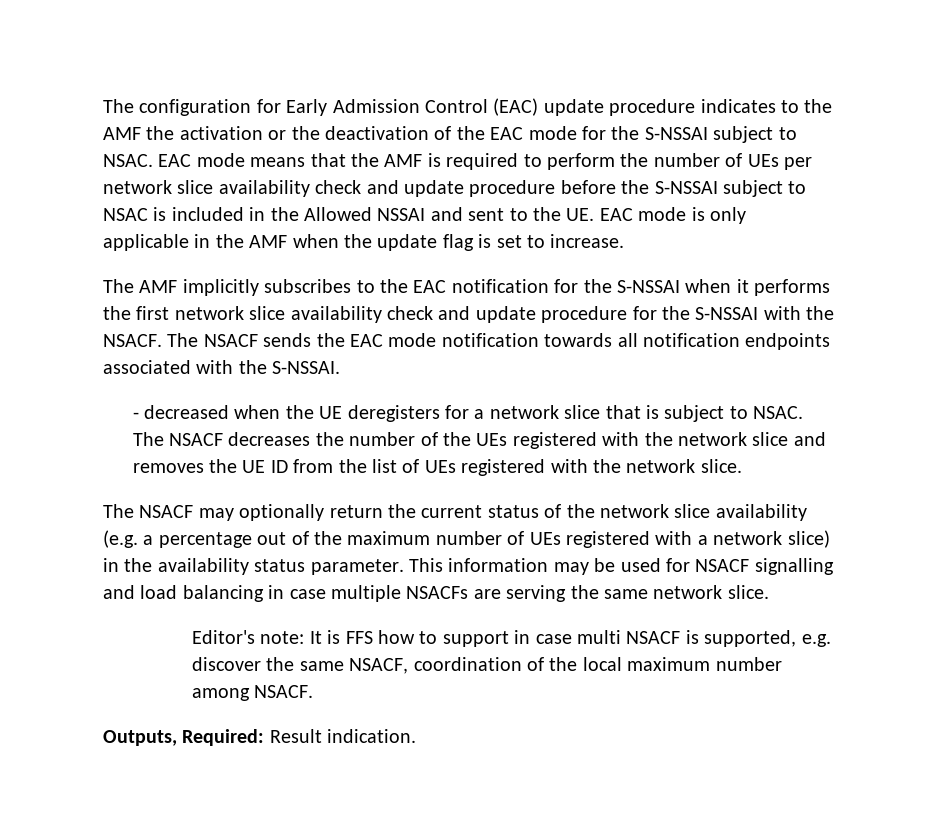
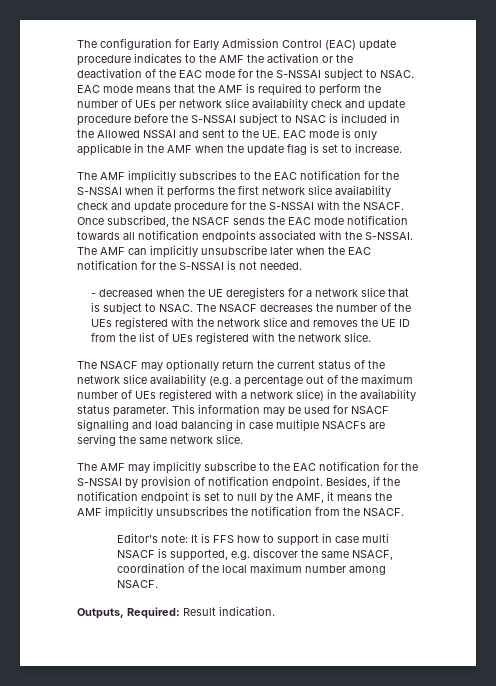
- The NSACF sends the EAC mode notification towards all notification endpoints associated with the S-NSSAI.
+ Once subscribed, the NSACF sends the EAC mode notification towards all notification endpoints associated with the S-NSSAI. The AMF can implicitly unsubscribe later when the EAC notification for the S-NSSAI is not needed.
+ The AMF may implicitly subscribe to the EAC notification for the S-NSSAI by provision of notification endpoint. Besides, if the notification endpoint is set to null by the AMF, it means the AMF implicitly unsubscribes the notification from the NSACF.

